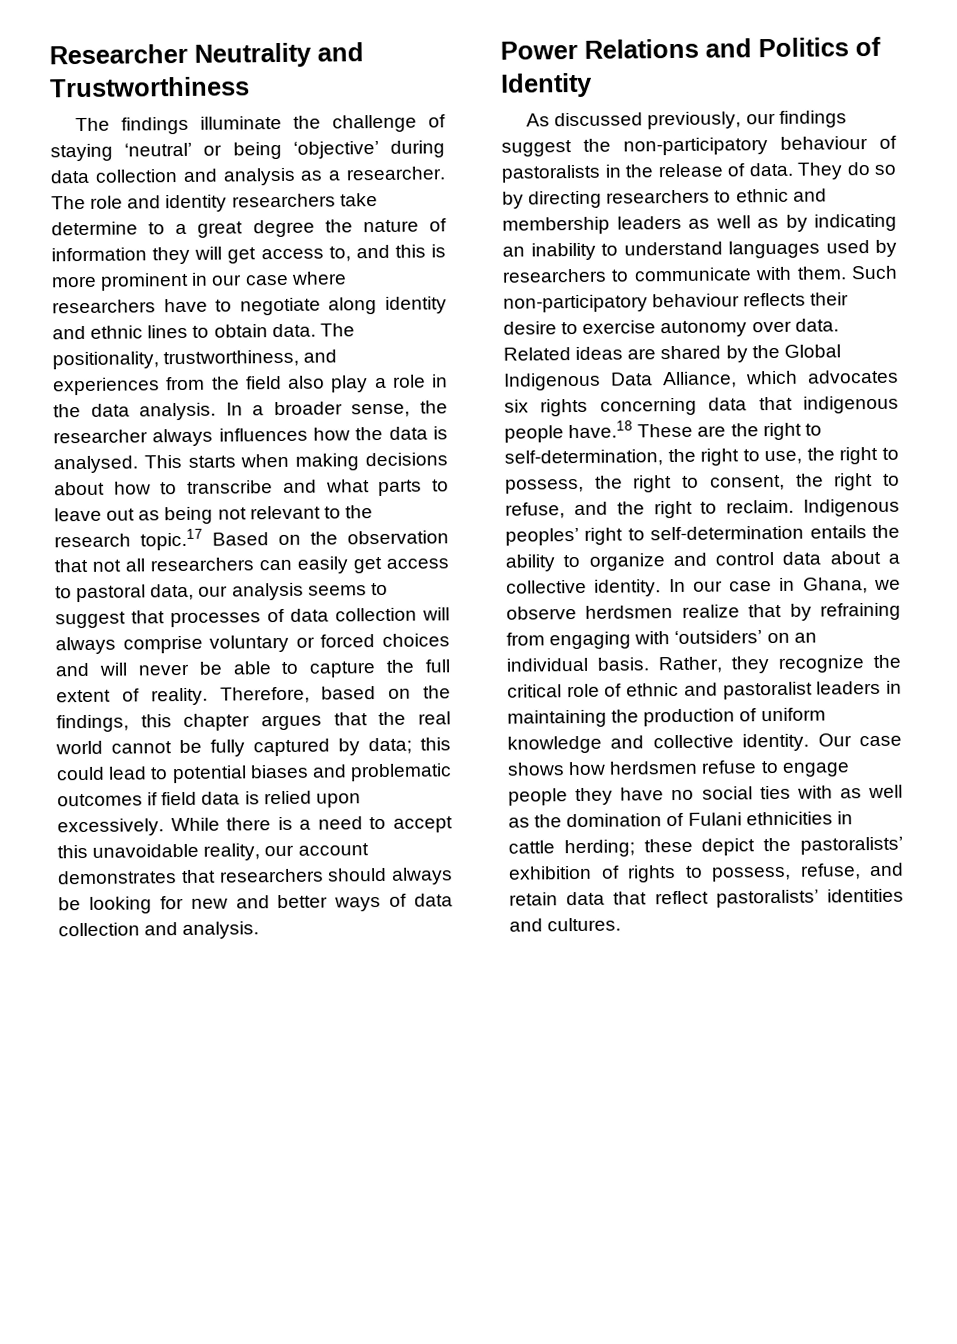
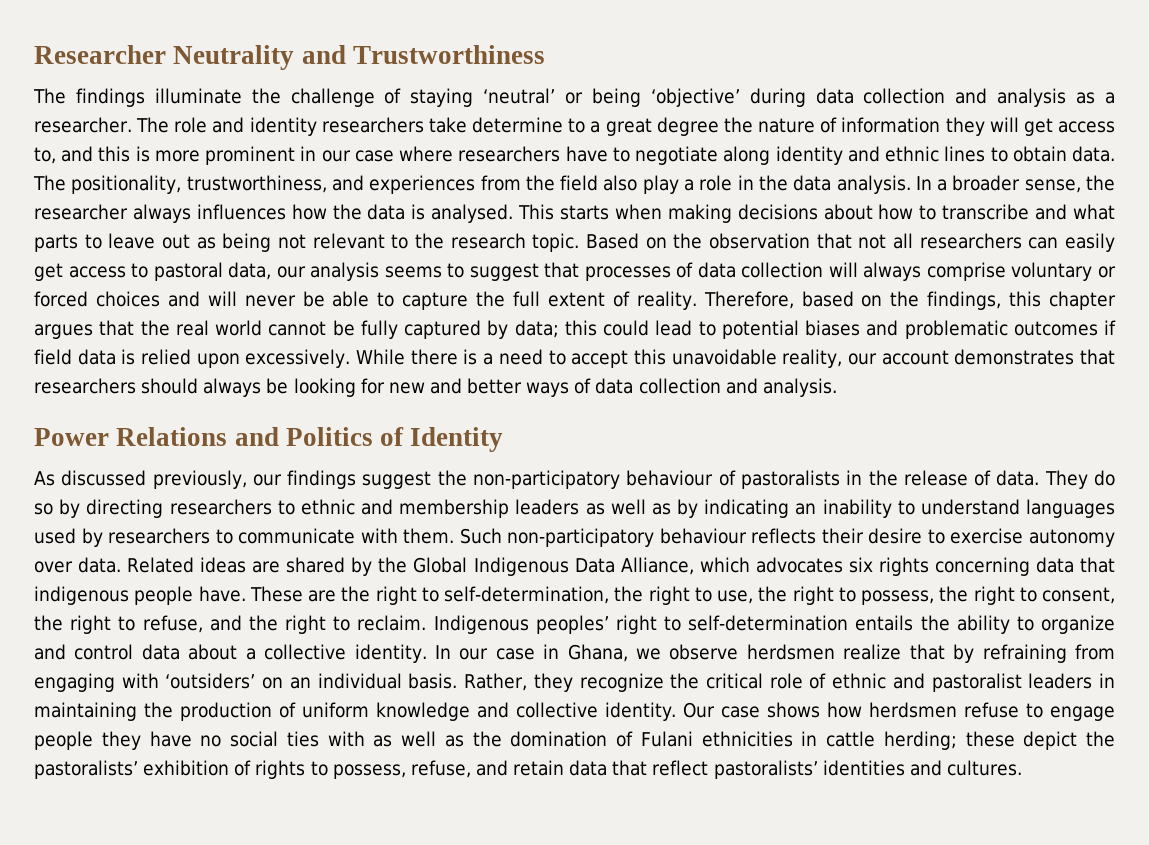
- This starts when making decisions about how to transcribe and what parts to leave out as being not relevant to the research topic.17 Based on the observation that not all researchers can easily get access to pastoral data, our analysis seems to suggest that processes of data collection will always comprise voluntary or forced choices and will never be able to capture the full extent of reality.
+ This starts when making decisions about how to transcribe and what parts to leave out as being not relevant to the research topic. Based on the observation that not all researchers can easily get access to pastoral data, our analysis seems to suggest that processes of data collection will always comprise voluntary or forced choices and will never be able to capture the full extent of reality.
- Related ideas are shared by the Global Indigenous Data Alliance, which advocates six rights concerning data that indigenous people have.18 These are the right to self-determination, the right to use, the right to possess, the right to consent, the right to refuse, and the right to reclaim.
+ Related ideas are shared by the Global Indigenous Data Alliance, which advocates six rights concerning data that indigenous people have. These are the right to self-determination, the right to use, the right to possess, the right to consent, the right to refuse, and the right to reclaim.

